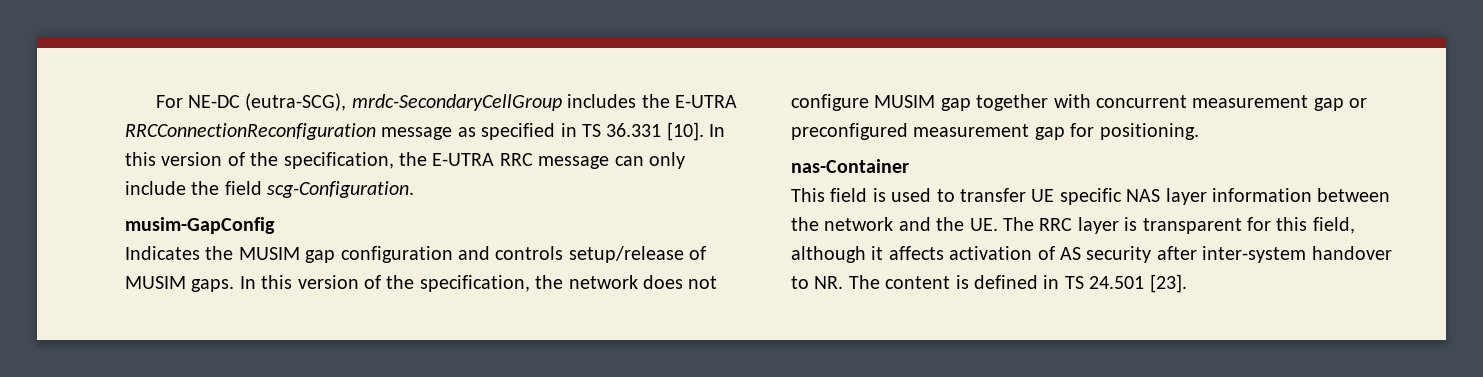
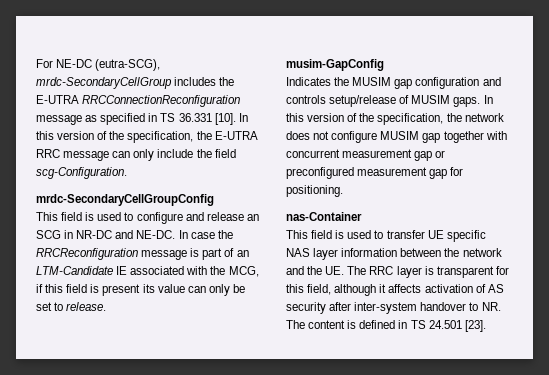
+ mrdc-SecondaryCellGroupConfig
+ This field is used to configure and release an SCG in NR-DC and NE-DC. In case the RRCReconfiguration message is part of an LTM-Candidate IE associated with the MCG, if this field is present its value can only be set to release.

